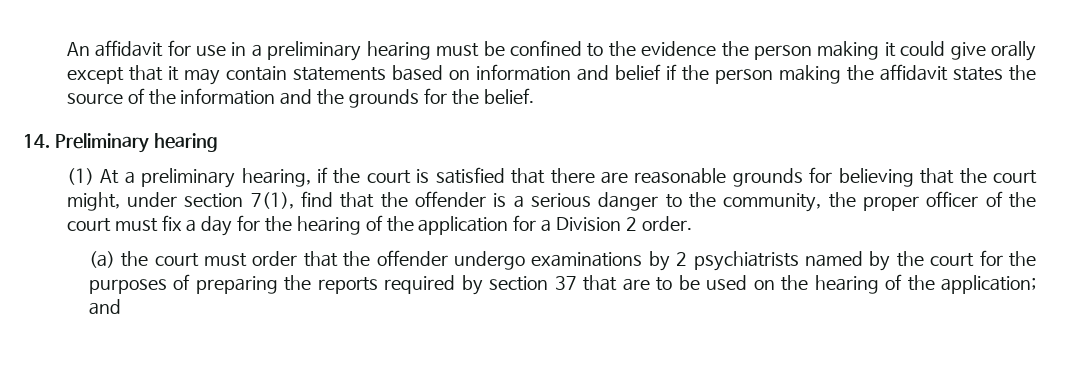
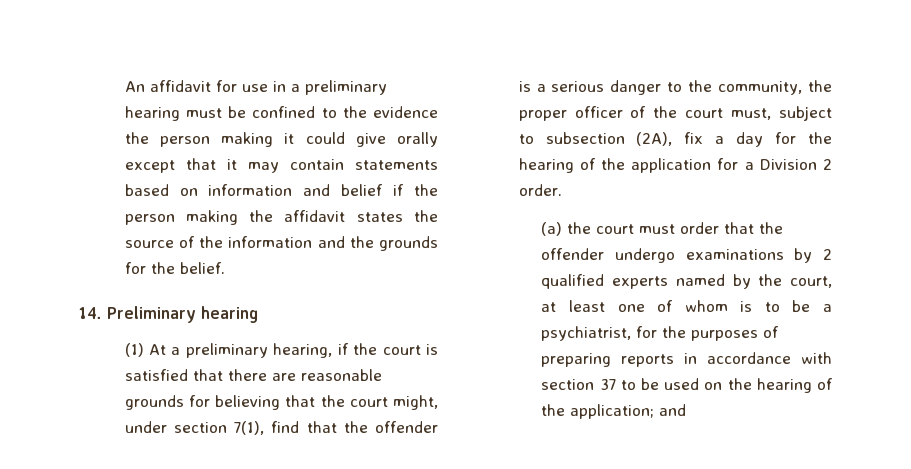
- (1) At a preliminary hearing, if the court is satisfied that there are reasonable grounds for believing that the court might, under section 7(1), find that the offender is a serious danger to the community, the proper officer of the court must fix a day for the hearing of the application for a Division 2 order.
+ (1) At a preliminary hearing, if the court is satisfied that there are reasonable grounds for believing that the court might, under section 7(1), find that the offender is a serious danger to the community, the proper officer of the court must, subject to subsection (2A), fix a day for the hearing of the application for a Division 2 order.
- (a) the court must order that the offender undergo examinations by 2 psychiatrists named by the court for the purposes of preparing the reports required by section 37 that are to be used on the hearing of the application; and
+ (a) the court must order that the offender undergo examinations by 2 qualified experts named by the court, at least one of whom is to be a psychiatrist, for the purposes of preparing reports in accordance with section 37 to be used on the hearing of the application; and

